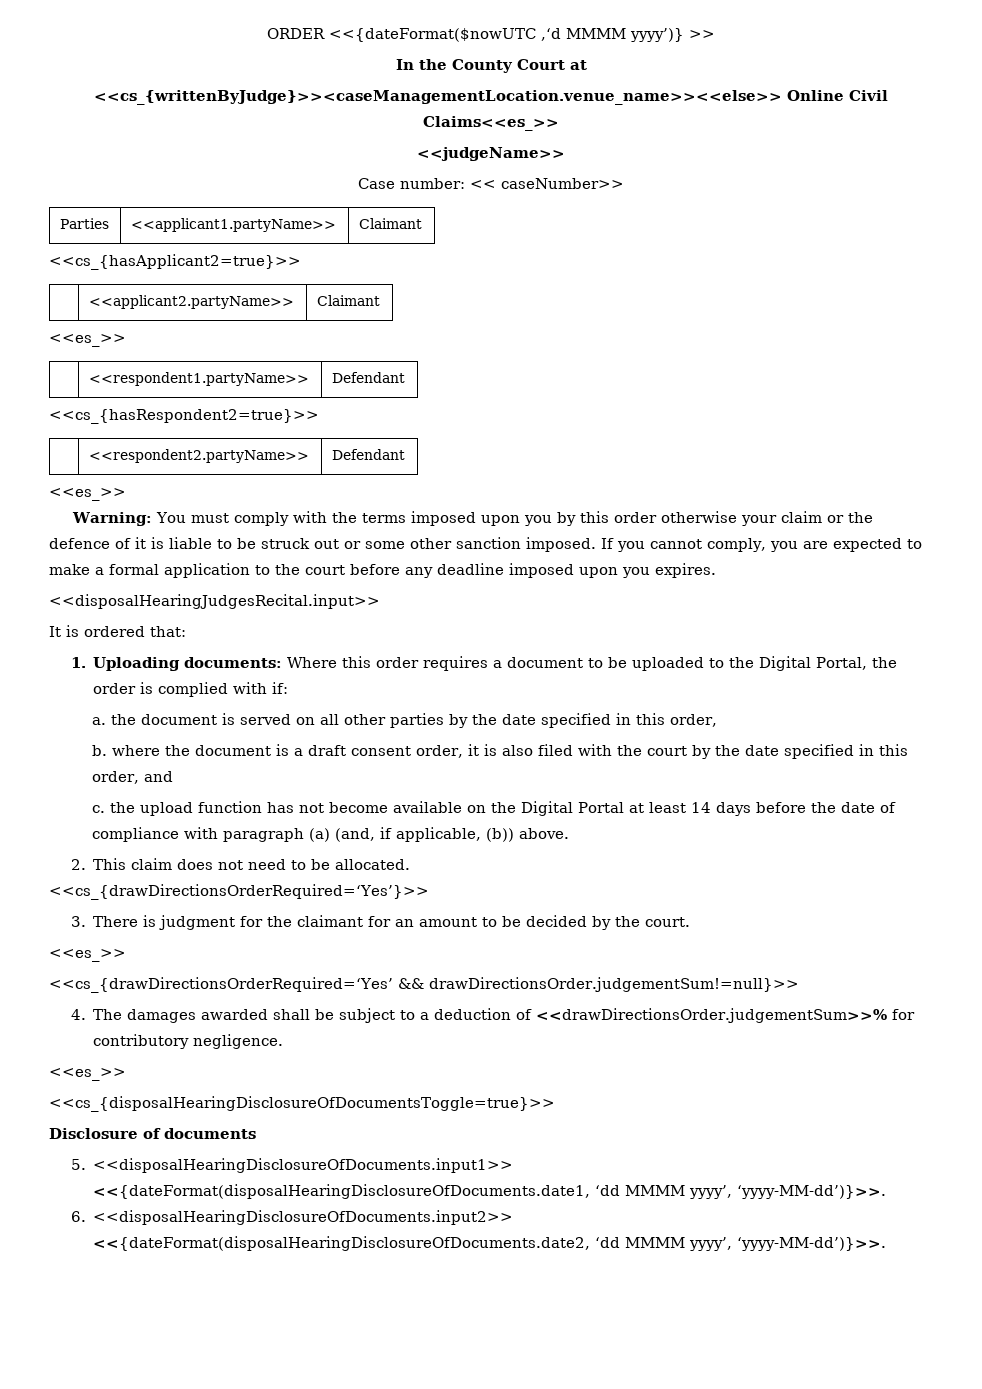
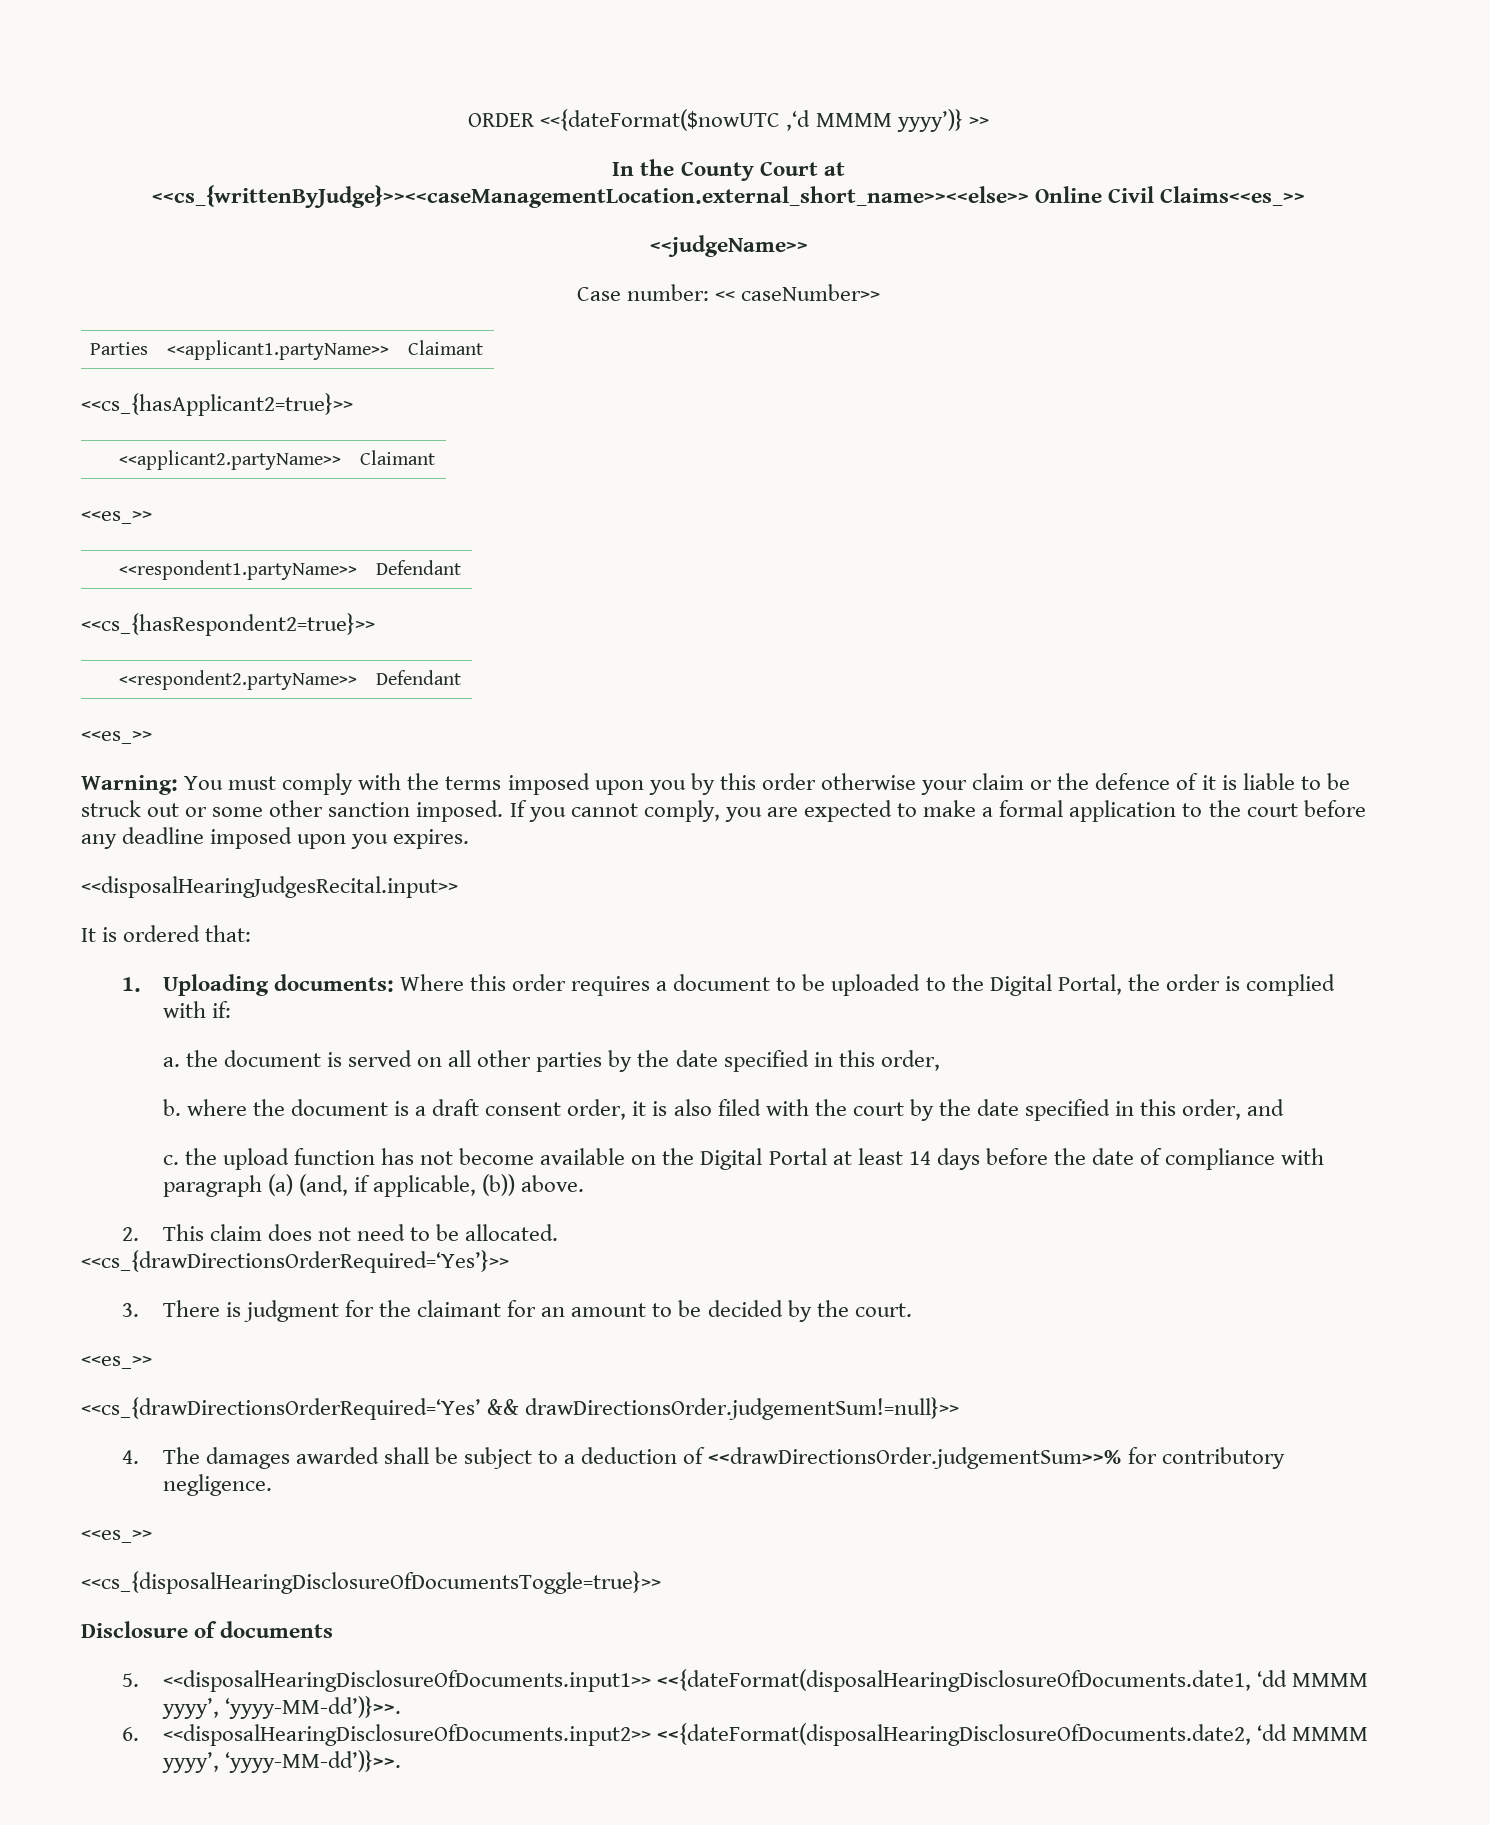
- <<cs_{writtenByJudge}>><caseManagementLocation.venue_name>><<else>> Online Civil Claims<<es_>>
+ <<cs_{writtenByJudge}>><<caseManagementLocation.external_short_name>><<else>> Online Civil Claims<<es_>>

